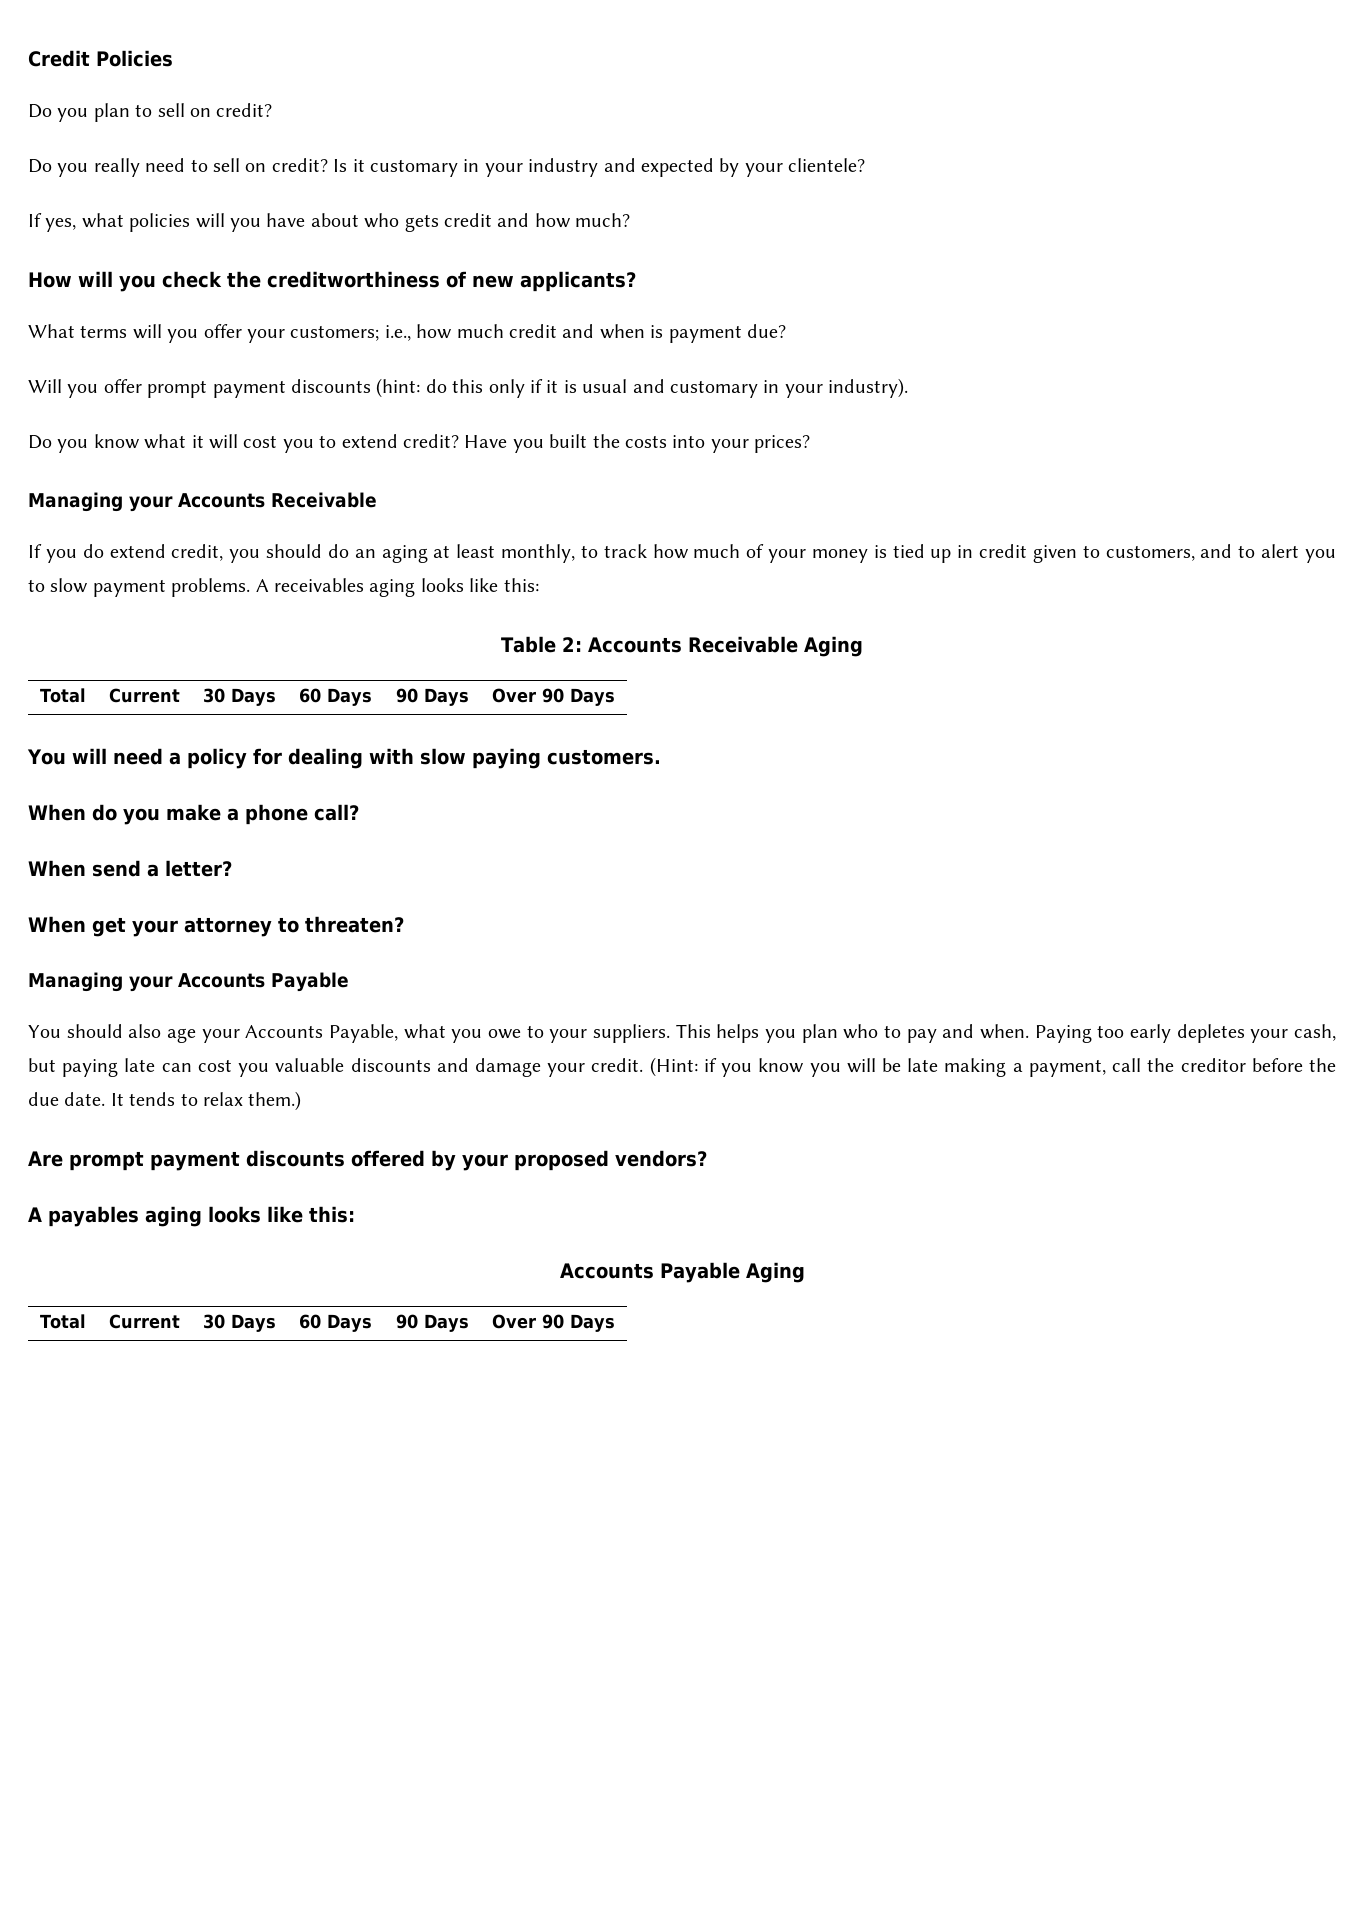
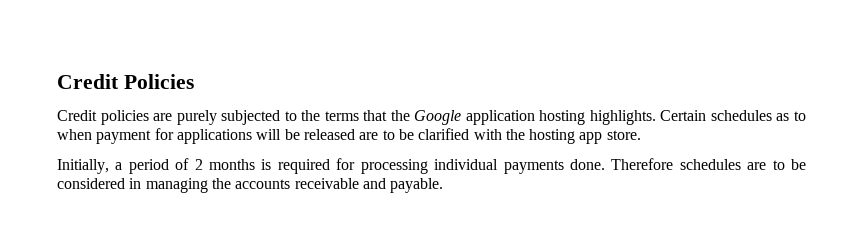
- Do you plan to sell on credit?
- Do you really need to sell on credit? Is it customary in your industry and expected by your clientele?
- If yes, what policies will you have about who gets credit and how much?
- How will you check the creditworthiness of new applicants?
- What terms will you offer your customers; i.e., how much credit and when is payment due?
- Will you offer prompt payment discounts (hint: do this only if it is usual and customary in your industry).
- Do you know what it will cost you to extend credit? Have you built the costs into your prices?
- Managing your Accounts Receivable
- If you do extend credit, you should do an aging at least monthly, to track how much of your money is tied up in credit given to customers, and to alert you to slow payment problems. A receivables aging looks like this:
- Table 2: Accounts Receivable Aging
- Total | Current | 30 Days | 60 Days | 90 Days | Over 90 Days
- You will need a policy for dealing with slow paying customers.
- When do you make a phone call?
- When send a letter?
- When get your attorney to threaten?
- Managing your Accounts Payable
- You should also age your Accounts Payable, what you owe to your suppliers. This helps you plan who to pay and when. Paying too early depletes your cash, but paying late can cost you valuable discounts and damage your credit. (Hint: if you know you will be late making a payment, call the creditor before the due date. It tends to relax them.)
- Are prompt payment discounts offered by your proposed vendors?
- A payables aging looks like this:
- Accounts Payable Aging
- Total | Current | 30 Days | 60 Days | 90 Days | Over 90 Days
+ Credit policies are purely subjected to the terms that the Google application hosting highlights. Certain schedules as to when payment for applications will be released are to be clarified with the hosting app store.
+ Initially, a period of 2 months is required for processing individual payments done. Therefore schedules are to be considered in managing the accounts receivable and payable.

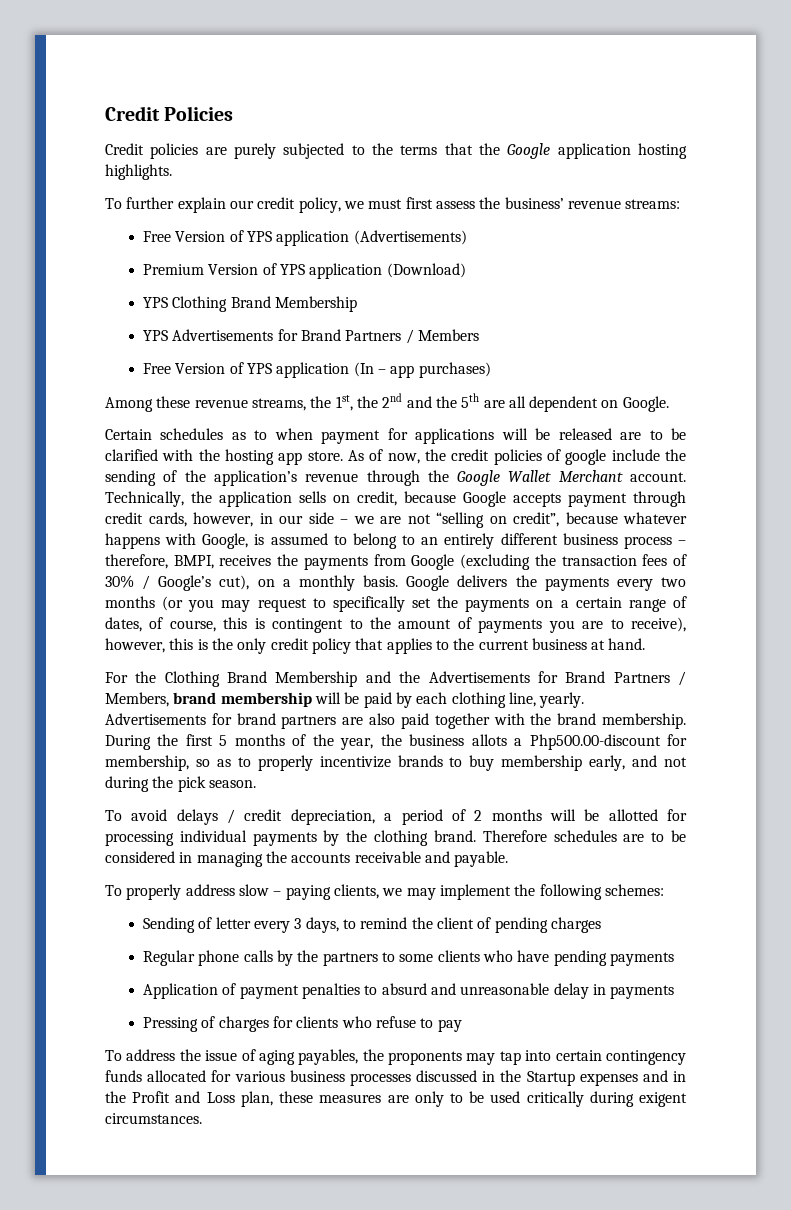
- Credit policies are purely subjected to the terms that the Google application hosting highlights. Certain schedules as to when payment for applications will be released are to be clarified with the hosting app store.
- Initially, a period of 2 months is required for processing individual payments done.
+ Credit policies are purely subjected to the terms that the Google application hosting highlights.
+ To further explain our credit policy, we must first assess the business’ revenue streams:
+ Free Version of YPS application (Advertisements)
+ Premium Version of YPS application (Download)
+ YPS Clothing Brand Membership
+ YPS Advertisements for Brand Partners / Members
+ Free Version of YPS application (In – app purchases)
+ Among these revenue streams, the 1st, the 2nd and the 5th are all dependent on Google.
+ Certain schedules as to when payment for applications will be released are to be clarified with the hosting app store. As of now, the credit policies of google include the sending of the application’s revenue through the Google Wallet Merchant account. Technically, the application sells on credit, because Google accepts payment through credit cards, however, in our side – we are not “selling on credit”, because whatever happens with Google, is assumed to belong to an entirely different business process – therefore, BMPI, receives the payments from Google (excluding the transaction fees of 30% / Google’s cut), on a monthly basis. Google delivers the payments every two months (or you may request to specifically set the payments on a certain range of dates, of course, this is contingent to the amount of payments you are to receive), however, this is the only credit policy that applies to the current business at hand.
+ For the Clothing Brand Membership and the Advertisements for Brand Partners / Members, brand membership will be paid by each clothing line, yearly. Advertisements for brand partners are also paid together with the brand membership. During the first 5 months of the year, the business allots a Php500.00-discount for membership, so as to properly incentivize brands to buy membership early, and not during the pick season.
+ To avoid delays / credit depreciation, a period of 2 months will be allotted for processing individual payments by the clothing brand.
+ To properly address slow – paying clients, we may implement the following schemes:
+ Sending of letter every 3 days, to remind the client of pending charges
+ Regular phone calls by the partners to some clients who have pending payments
+ Application of payment penalties to absurd and unreasonable delay in payments
+ Pressing of charges for clients who refuse to pay
+ To address the issue of aging payables, the proponents may tap into certain contingency funds allocated for various business processes discussed in the Startup expenses and in the Profit and Loss plan, these measures are only to be used critically during exigent circumstances.

